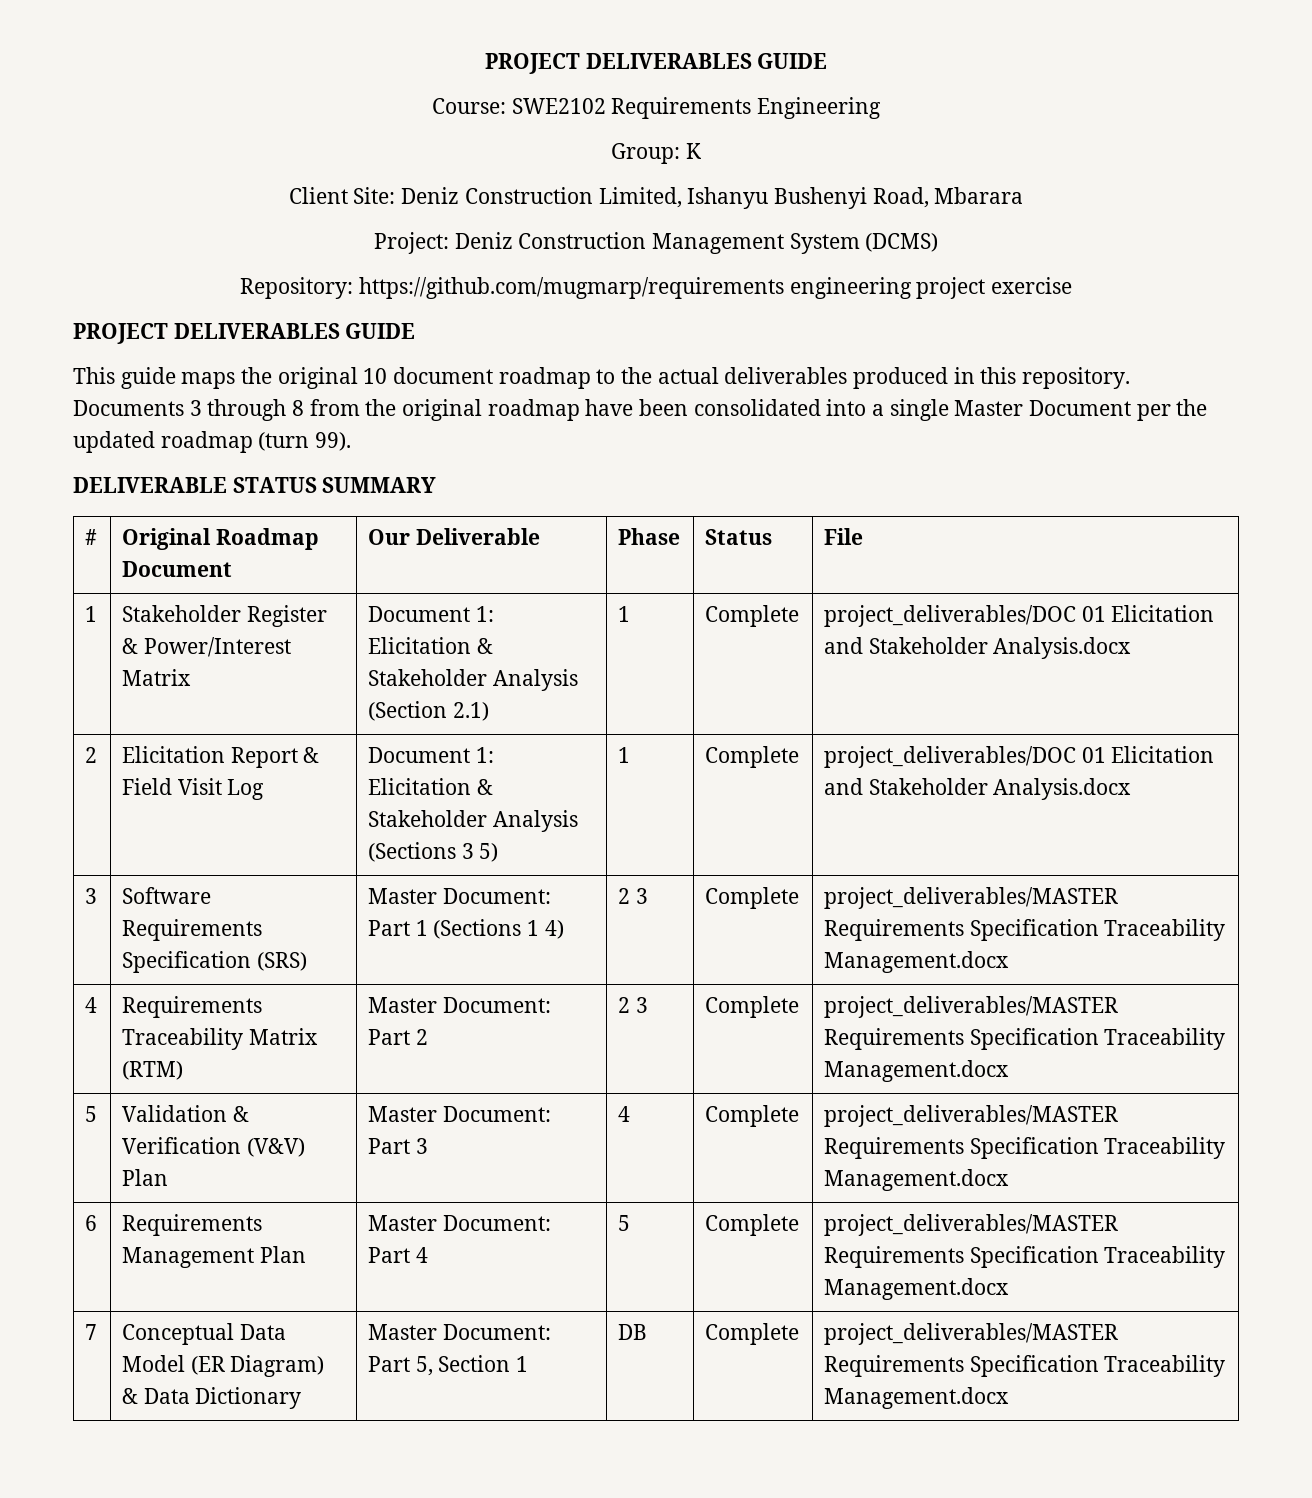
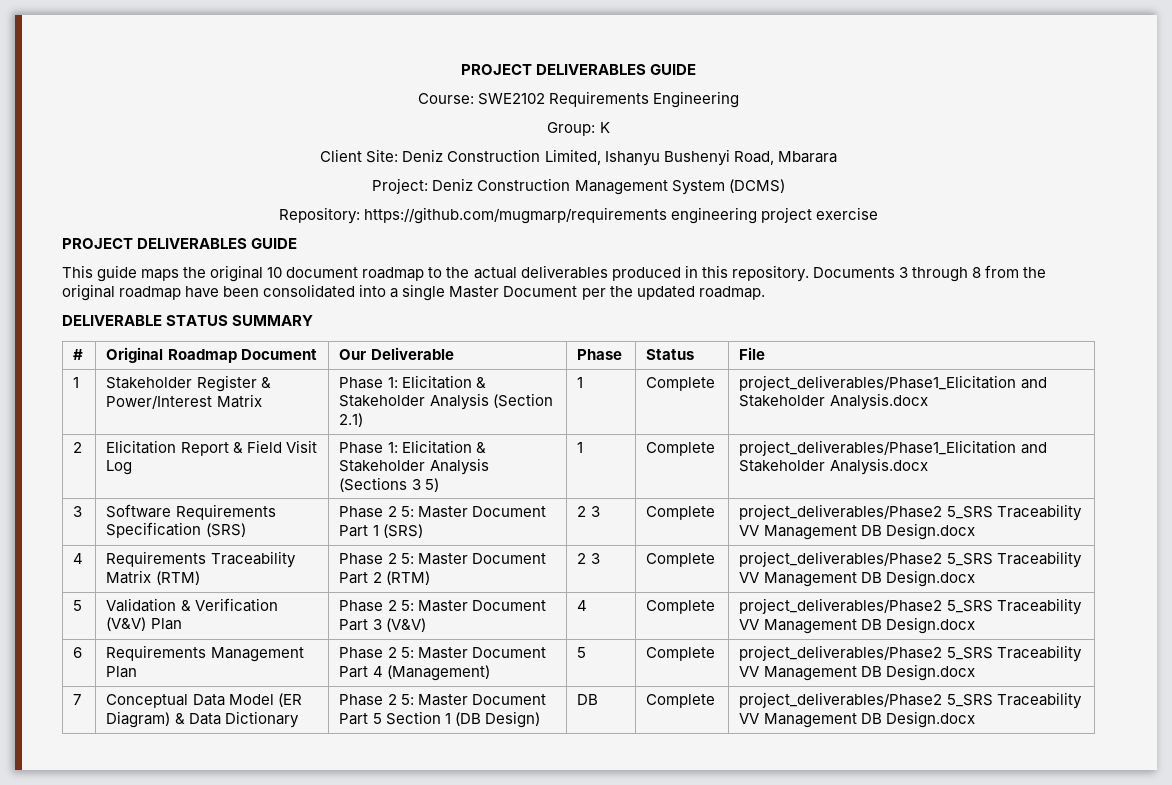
- Documents 3 through 8 from the original roadmap have been consolidated into a single Master Document per the updated roadmap (turn 99).
+ Documents 3 through 8 from the original roadmap have been consolidated into a single Master Document per the updated roadmap.
- 1 | Stakeholder Register & Power/Interest Matrix | Document 1: Elicitation & Stakeholder Analysis (Section 2.1) | 1 | Complete | project_deliverables/DOC 01 Elicitation and Stakeholder Analysis.docx
+ 1 | Stakeholder Register & Power/Interest Matrix | Phase 1: Elicitation & Stakeholder Analysis (Section 2.1) | 1 | Complete | project_deliverables/Phase1_Elicitation and Stakeholder Analysis.docx
- 2 | Elicitation Report & Field Visit Log | Document 1: Elicitation & Stakeholder Analysis (Sections 3 5) | 1 | Complete | project_deliverables/DOC 01 Elicitation and Stakeholder Analysis.docx
+ 2 | Elicitation Report & Field Visit Log | Phase 1: Elicitation & Stakeholder Analysis (Sections 3 5) | 1 | Complete | project_deliverables/Phase1_Elicitation and Stakeholder Analysis.docx
- 3 | Software Requirements Specification (SRS) | Master Document: Part 1 (Sections 1 4) | 2 3 | Complete | project_deliverables/MASTER Requirements Specification Traceability Management.docx
+ 3 | Software Requirements Specification (SRS) | Phase 2 5: Master Document Part 1 (SRS) | 2 3 | Complete | project_deliverables/Phase2 5_SRS Traceability VV Management DB Design.docx
- 4 | Requirements Traceability Matrix (RTM) | Master Document: Part 2 | 2 3 | Complete | project_deliverables/MASTER Requirements Specification Traceability Management.docx
+ 4 | Requirements Traceability Matrix (RTM) | Phase 2 5: Master Document Part 2 (RTM) | 2 3 | Complete | project_deliverables/Phase2 5_SRS Traceability VV Management DB Design.docx
- 5 | Validation & Verification (V&V) Plan | Master Document: Part 3 | 4 | Complete | project_deliverables/MASTER Requirements Specification Traceability Management.docx
+ 5 | Validation & Verification (V&V) Plan | Phase 2 5: Master Document Part 3 (V&V) | 4 | Complete | project_deliverables/Phase2 5_SRS Traceability VV Management DB Design.docx
- 6 | Requirements Management Plan | Master Document: Part 4 | 5 | Complete | project_deliverables/MASTER Requirements Specification Traceability Management.docx
+ 6 | Requirements Management Plan | Phase 2 5: Master Document Part 4 (Management) | 5 | Complete | project_deliverables/Phase2 5_SRS Traceability VV Management DB Design.docx
- 7 | Conceptual Data Model (ER Diagram) & Data Dictionary | Master Document: Part 5, Section 1 | DB | Complete | project_deliverables/MASTER Requirements Specification Traceability Management.docx
+ 7 | Conceptual Data Model (ER Diagram) & Data Dictionary | Phase 2 5: Master Document Part 5 Section 1 (DB Design) | DB | Complete | project_deliverables/Phase2 5_SRS Traceability VV Management DB Design.docx

